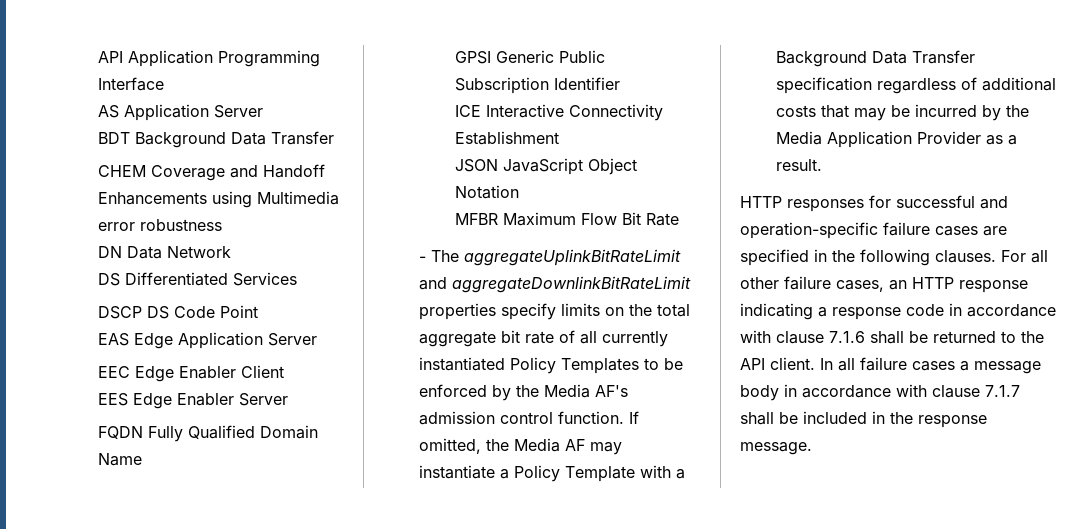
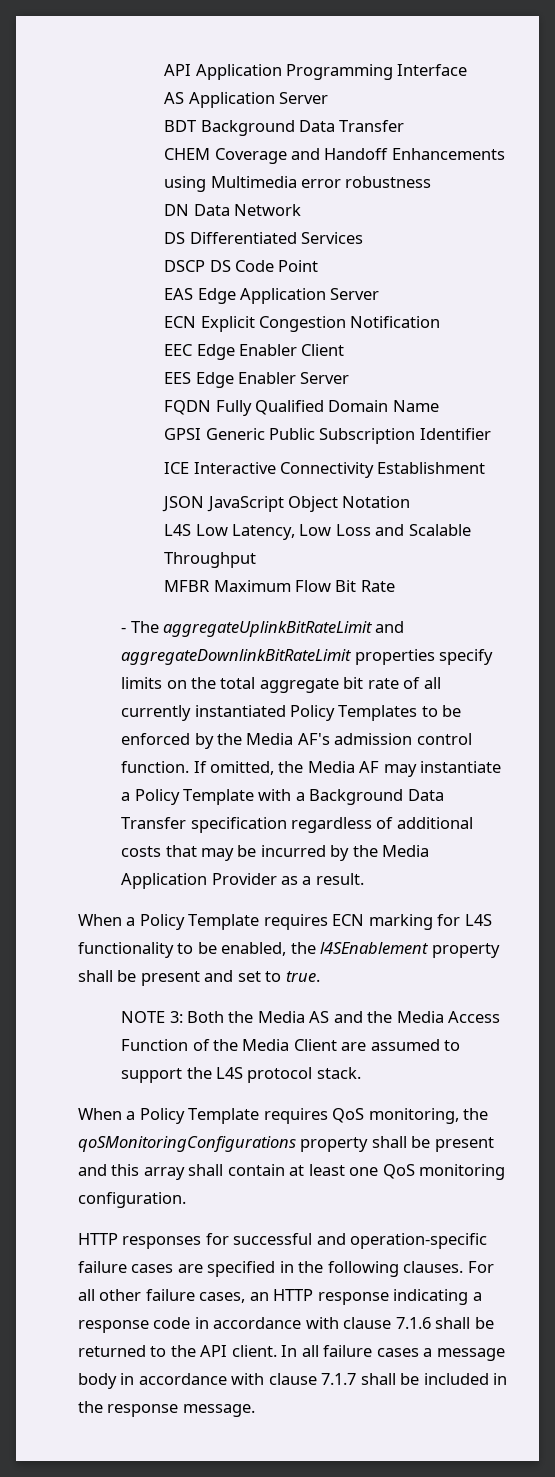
+ ECN Explicit Congestion Notification
+ L4S Low Latency, Low Loss and Scalable Throughput
+ When a Policy Template requires ECN marking for L4S functionality to be enabled, the l4SEnablement property shall be present and set to true.
+ NOTE 3: Both the Media AS and the Media Access Function of the Media Client are assumed to support the L4S protocol stack.
+ When a Policy Template requires QoS monitoring, the qoSMonitoringConfigurations property shall be present and this array shall contain at least one QoS monitoring configuration.

